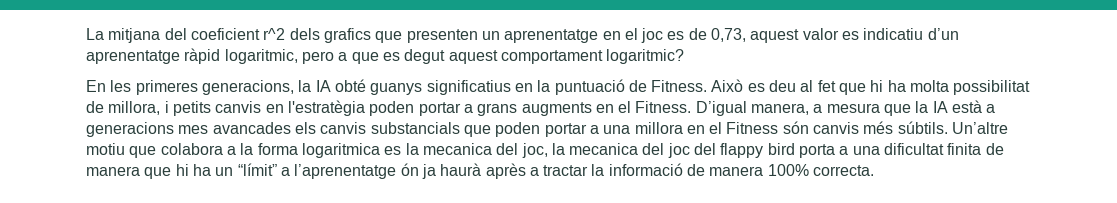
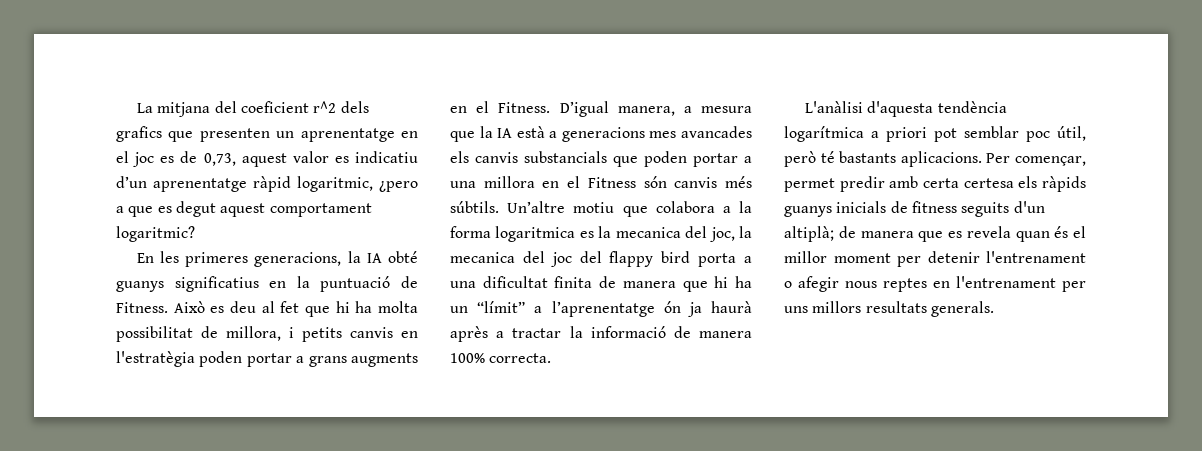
- La mitjana del coeficient r^2 dels grafics que presenten un aprenentatge en el joc es de 0,73, aquest valor es indicatiu d’un aprenentatge ràpid logaritmic, pero a que es degut aquest comportament logaritmic?
+ La mitjana del coeficient r^2 dels grafics que presenten un aprenentatge en el joc es de 0,73, aquest valor es indicatiu d’un aprenentatge ràpid logaritmic, ¿pero a que es degut aquest comportament logaritmic?
+ L'anàlisi d'aquesta tendència logarítmica a priori pot semblar poc útil, però té bastants aplicacions. Per començar, permet predir amb certa certesa els ràpids guanys inicials de fitness seguits d'un altiplà; de manera que es revela quan és el millor moment per detenir l'entrenament o afegir nous reptes en l'entrenament per uns millors resultats generals.

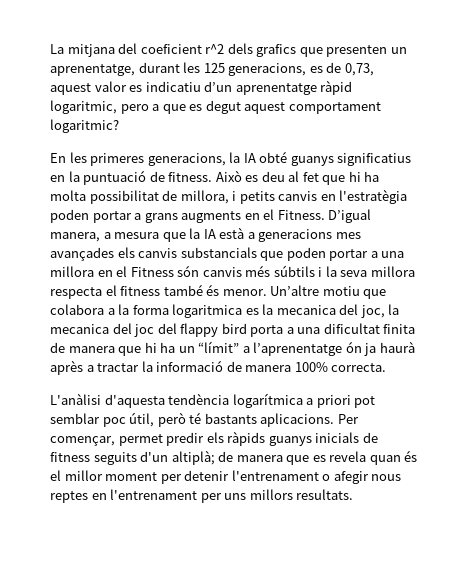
- La mitjana del coeficient r^2 dels grafics que presenten un aprenentatge en el joc es de 0,73, aquest valor es indicatiu d’un aprenentatge ràpid logaritmic, ¿pero a que es degut aquest comportament logaritmic?
+ La mitjana del coeficient r^2 dels grafics que presenten un aprenentatge, durant les 125 generacions, es de 0,73, aquest valor es indicatiu d’un aprenentatge ràpid logaritmic, pero a que es degut aquest comportament logaritmic?
- En les primeres generacions, la IA obté guanys significatius en la puntuació de Fitness.
+ En les primeres generacions, la IA obté guanys significatius en la puntuació de fitness.
- D’igual manera, a mesura que la IA està a generacions mes avancades els canvis substancials que poden portar a una millora en el Fitness són canvis més súbtils.
+ D’igual manera, a mesura que la IA està a generacions mes avançades els canvis substancials que poden portar a una millora en el Fitness són canvis més súbtils i la seva millora respecta el fitness també és menor.
- Per començar, permet predir amb certa certesa els ràpids guanys inicials de fitness seguits d'un altiplà; de manera que es revela quan és el millor moment per detenir l'entrenament o afegir nous reptes en l'entrenament per uns millors resultats generals.
+ Per començar, permet predir els ràpids guanys inicials de fitness seguits d'un altiplà; de manera que es revela quan és el millor moment per detenir l'entrenament o afegir nous reptes en l'entrenament per uns millors resultats.

